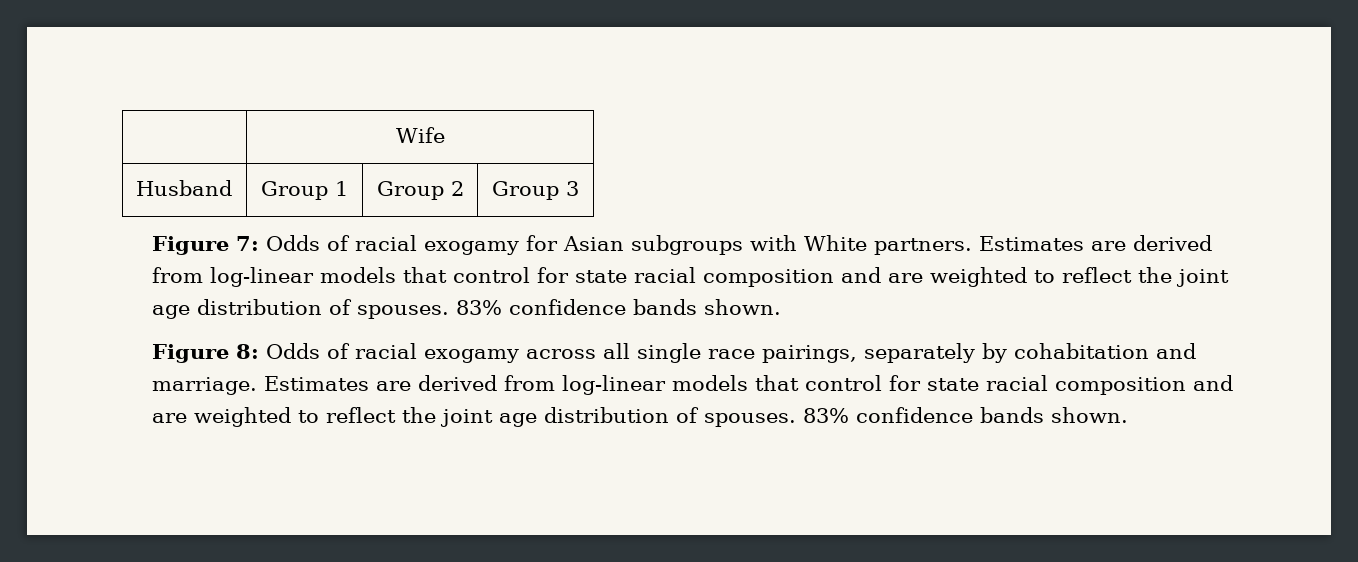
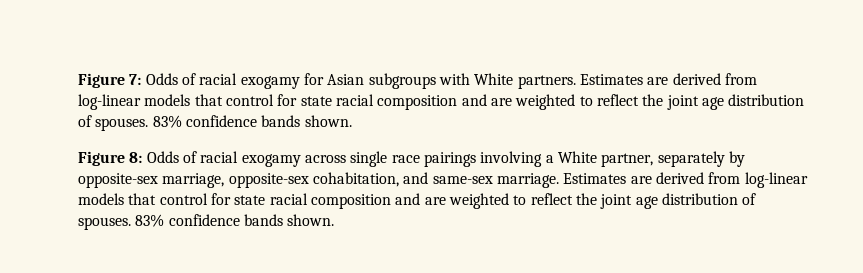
- | Wife
- Husband | Group 1 | Group 2 | Group 3
- Figure 8: Odds of racial exogamy across all single race pairings, separately by cohabitation and marriage.
+ Figure 8: Odds of racial exogamy across single race pairings involving a White partner, separately by opposite-sex marriage, opposite-sex cohabitation, and same-sex marriage.

